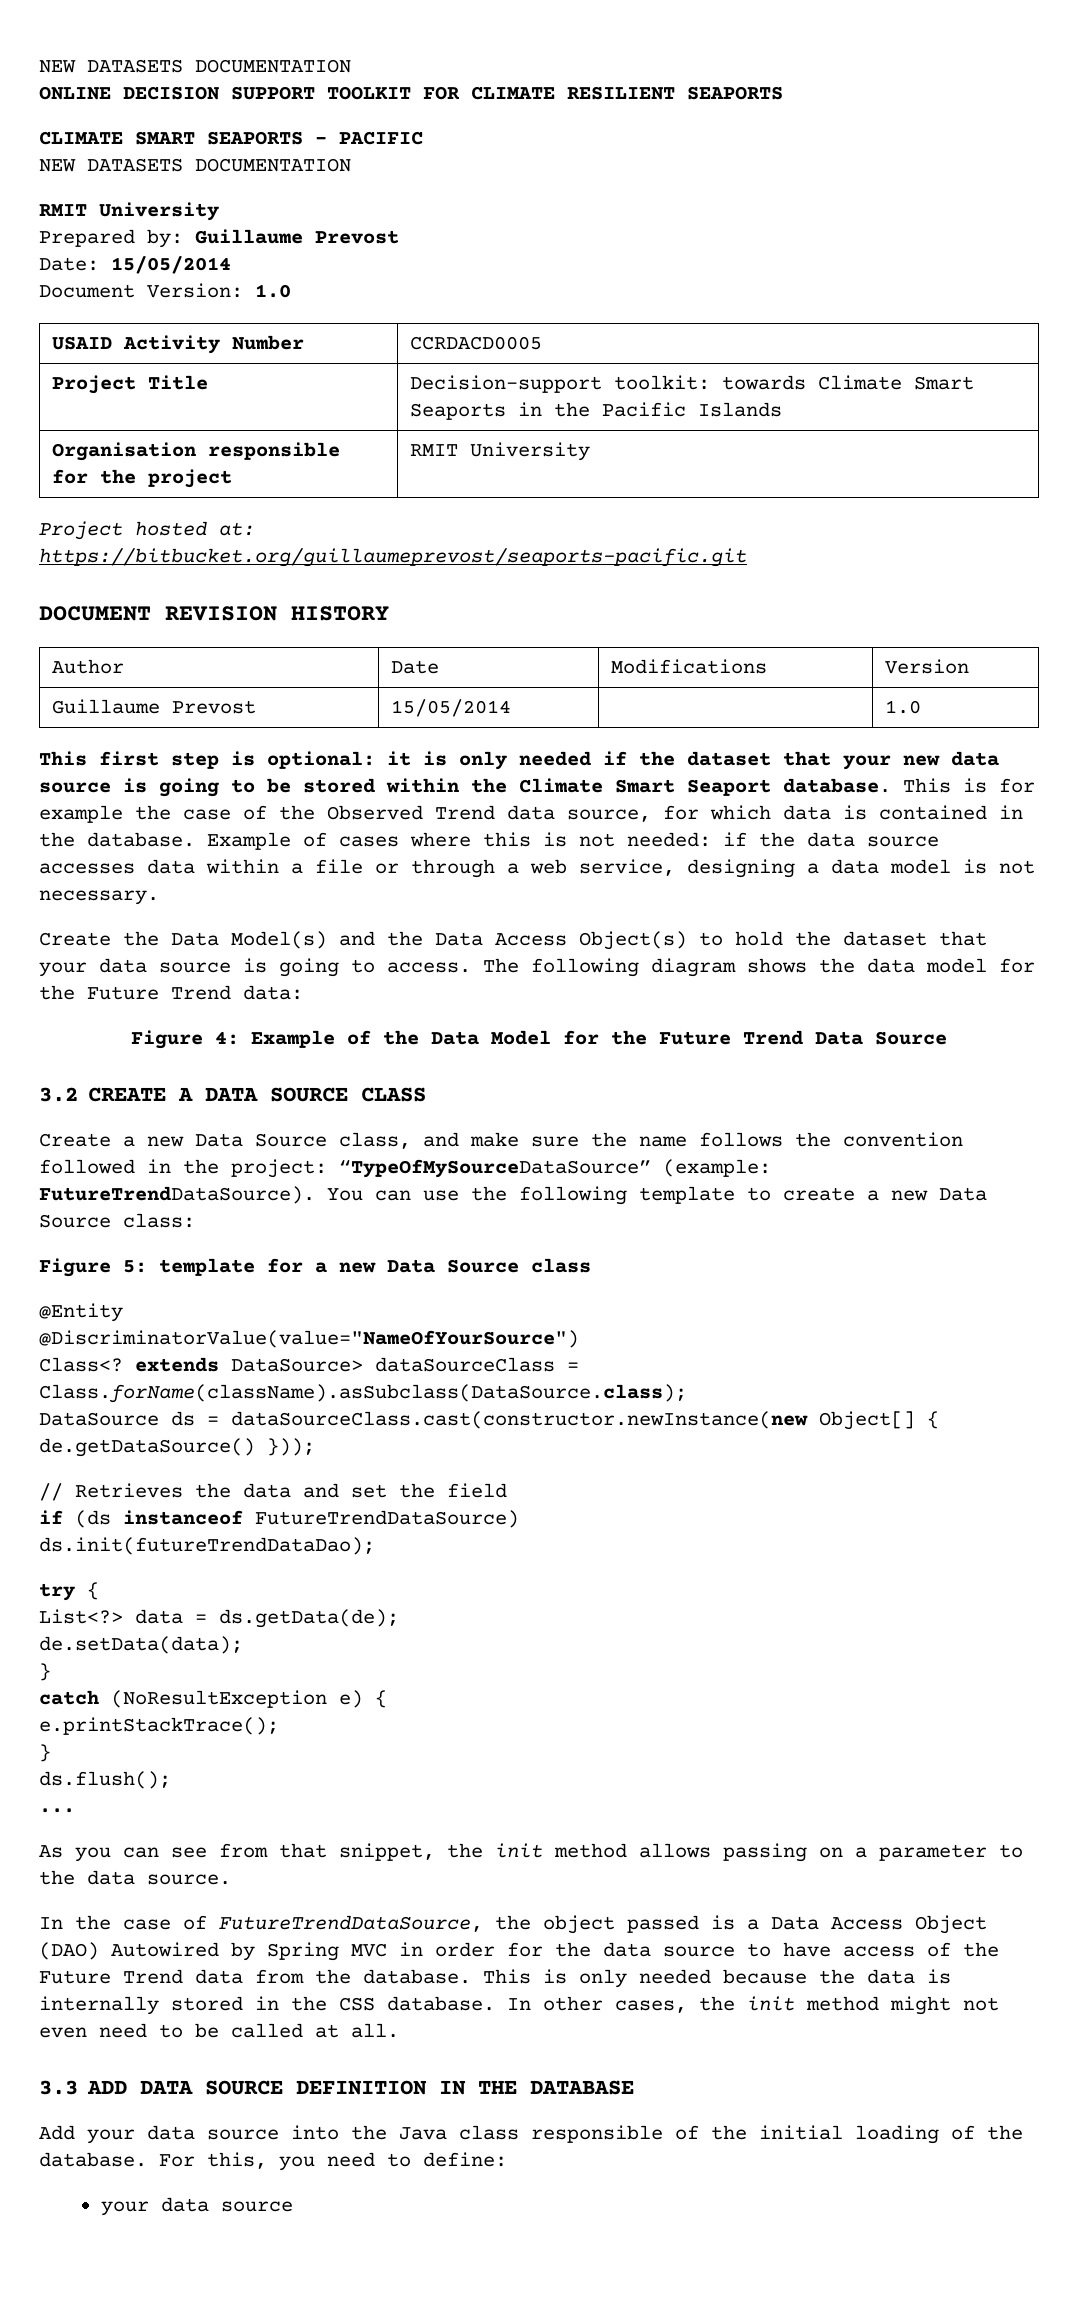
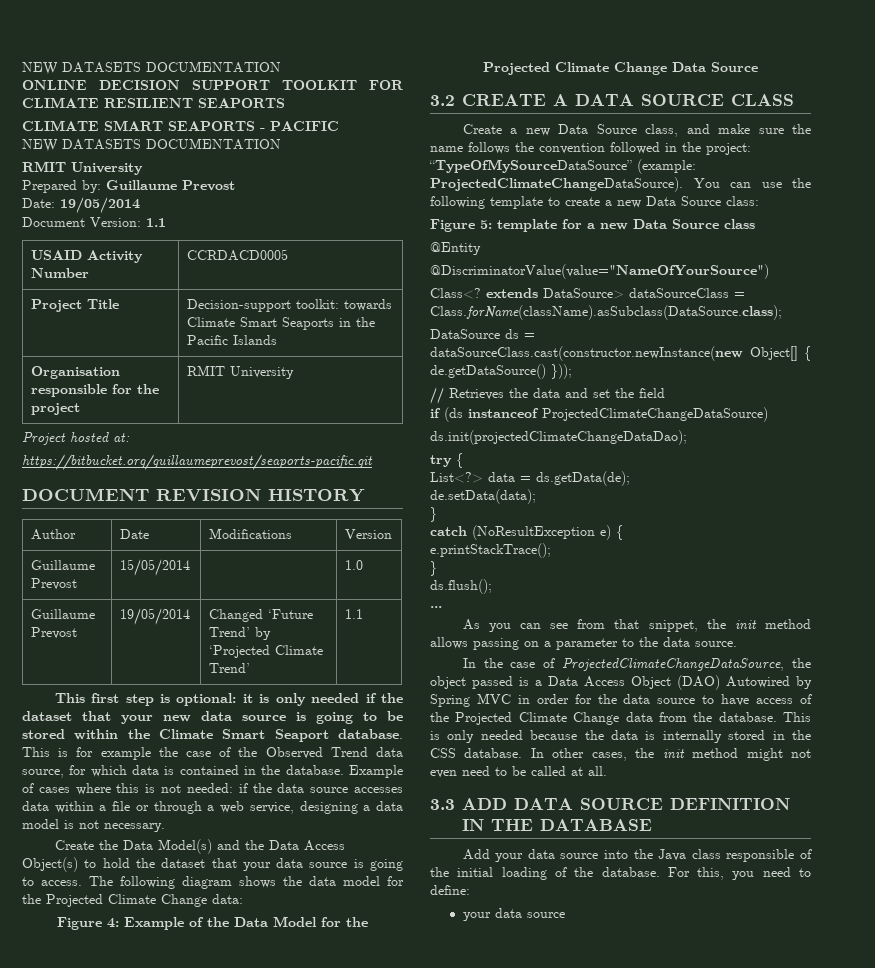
- Date: 15/05/2014
+ Date: 19/05/2014
- Document Version: 1.0
+ Document Version: 1.1
+ Guillaume Prevost | 19/05/2014 | Changed ‘Future Trend’ by ‘Projected Climate Trend’ | 1.1
- The following diagram shows the data model for the Future Trend data:
+ The following diagram shows the data model for the Projected Climate Change data:
- Figure 4: Example of the Data Model for the Future Trend Data Source
+ Figure 4: Example of the Data Model for the Projected Climate Change Data Source
- Create a new Data Source class, and make sure the name follows the convention followed in the project: “TypeOfMySourceDataSource” (example: FutureTrendDataSource).
+ Create a new Data Source class, and make sure the name follows the convention followed in the project: “TypeOfMySourceDataSource” (example: ProjectedClimateChangeDataSource).
- if (ds instanceof FutureTrendDataSource)
- ds.init(futureTrendDataDao);
+ if (ds instanceof ProjectedClimateChangeDataSource)
+ ds.init(projectedClimateChangeDataDao);
- In the case of FutureTrendDataSource, the object passed is a Data Access Object (DAO) Autowired by Spring MVC in order for the data source to have access of the Future Trend data from the database.
+ In the case of ProjectedClimateChangeDataSource, the object passed is a Data Access Object (DAO) Autowired by Spring MVC in order for the data source to have access of the Projected Climate Change data from the database.

